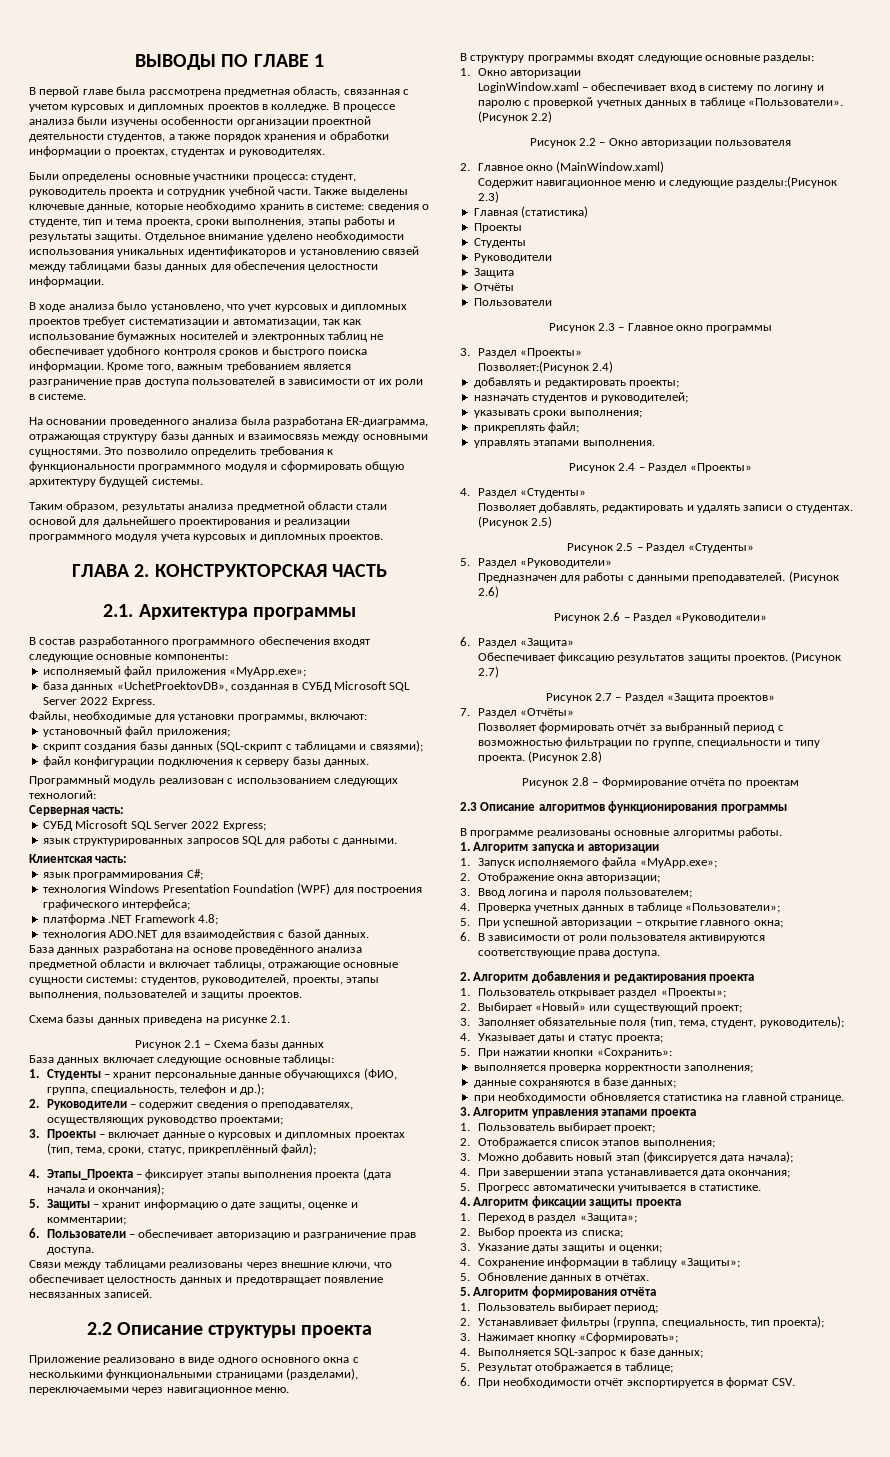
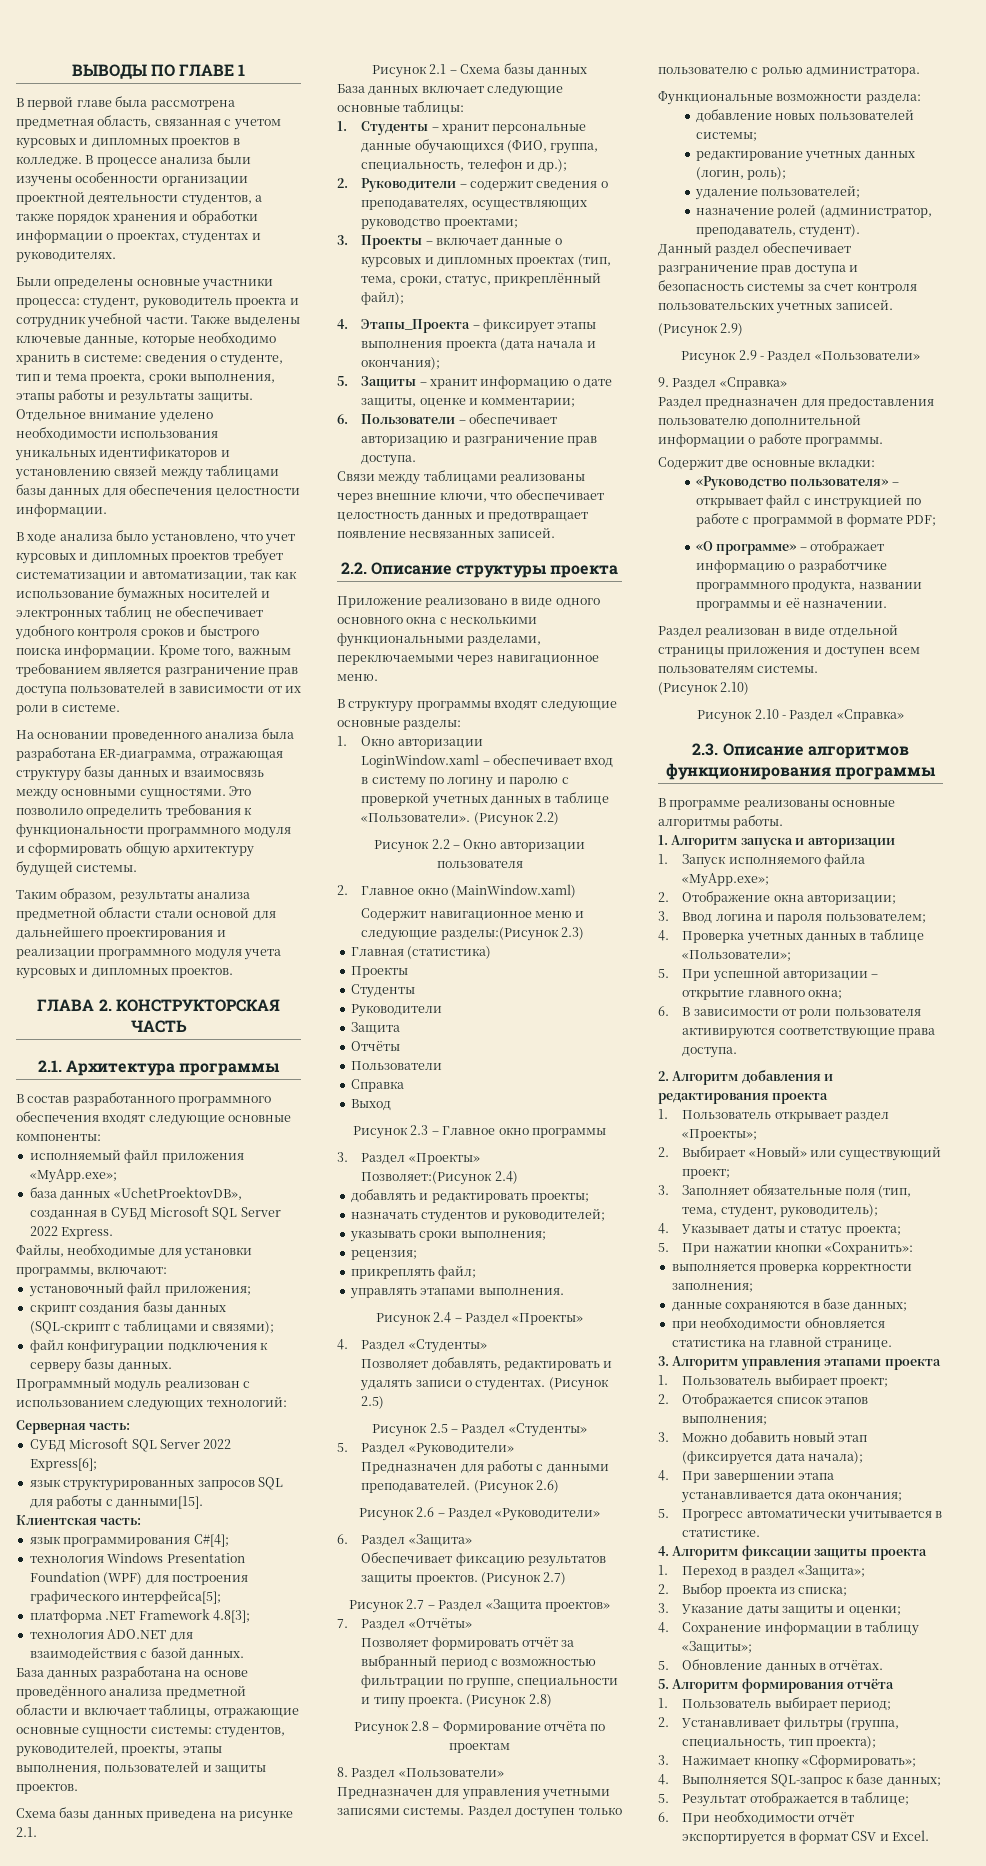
- СУБД Microsoft SQL Server 2022 Express;
+ СУБД Microsoft SQL Server 2022 Express[6];
- язык структурированных запросов SQL для работы с данными.
+ язык структурированных запросов SQL для работы с данными[15].
- язык программирования C#;
+ язык программирования C#[4];
- технология Windows Presentation Foundation (WPF) для построения графического интерфейса;
+ технология Windows Presentation Foundation (WPF) для построения графического интерфейса[5];
- платформа .NET Framework 4.8;
+ платформа .NET Framework 4.8[3];
- 2.2 Описание структуры проекта
+ 2.2. Описание структуры проекта
- Приложение реализовано в виде одного основного окна с несколькими функциональными страницами (разделами), переключаемыми через навигационное меню.
+ Приложение реализовано в виде одного основного окна с несколькими функциональными разделами, переключаемыми через навигационное меню.
+ Справка
+ Выход
+ рецензия;
- 2.3 Описание алгоритмов функционирования программы
+ 8. Раздел «Пользователи»
+ Предназначен для управления учетными записями системы. Раздел доступен только пользователю с ролью администратора.
+ Функциональные возможности раздела:
+ добавление новых пользователей системы;
+ редактирование учетных данных (логин, роль);
+ удаление пользователей;
+ назначение ролей (администратор, преподаватель, студент).
+ Данный раздел обеспечивает разграничение прав доступа и безопасность системы за счет контроля пользовательских учетных записей.
+ (Рисунок 2.9)
+ Рисунок 2.9 - Раздел «Пользователи»
+ 9. Раздел «Справка»
+ Раздел предназначен для предоставления пользователю дополнительной информации о работе программы.
+ Содержит две основные вкладки:
+ «Руководство пользователя» – открывает файл с инструкцией по работе с программой в формате PDF;
+ «О программе» – отображает информацию о разработчике программного продукта, названии программы и её назначении.
+ Раздел реализован в виде отдельной страницы приложения и доступен всем пользователям системы.
+ (Рисунок 2.10)
+ Рисунок 2.10 - Раздел «Справка»
+ 2.3. Описание алгоритмов функционирования программы
- 6. При необходимости отчёт экспортируется в формат CSV.
+ 6. При необходимости отчёт экспортируется в формат CSV и Excel.

